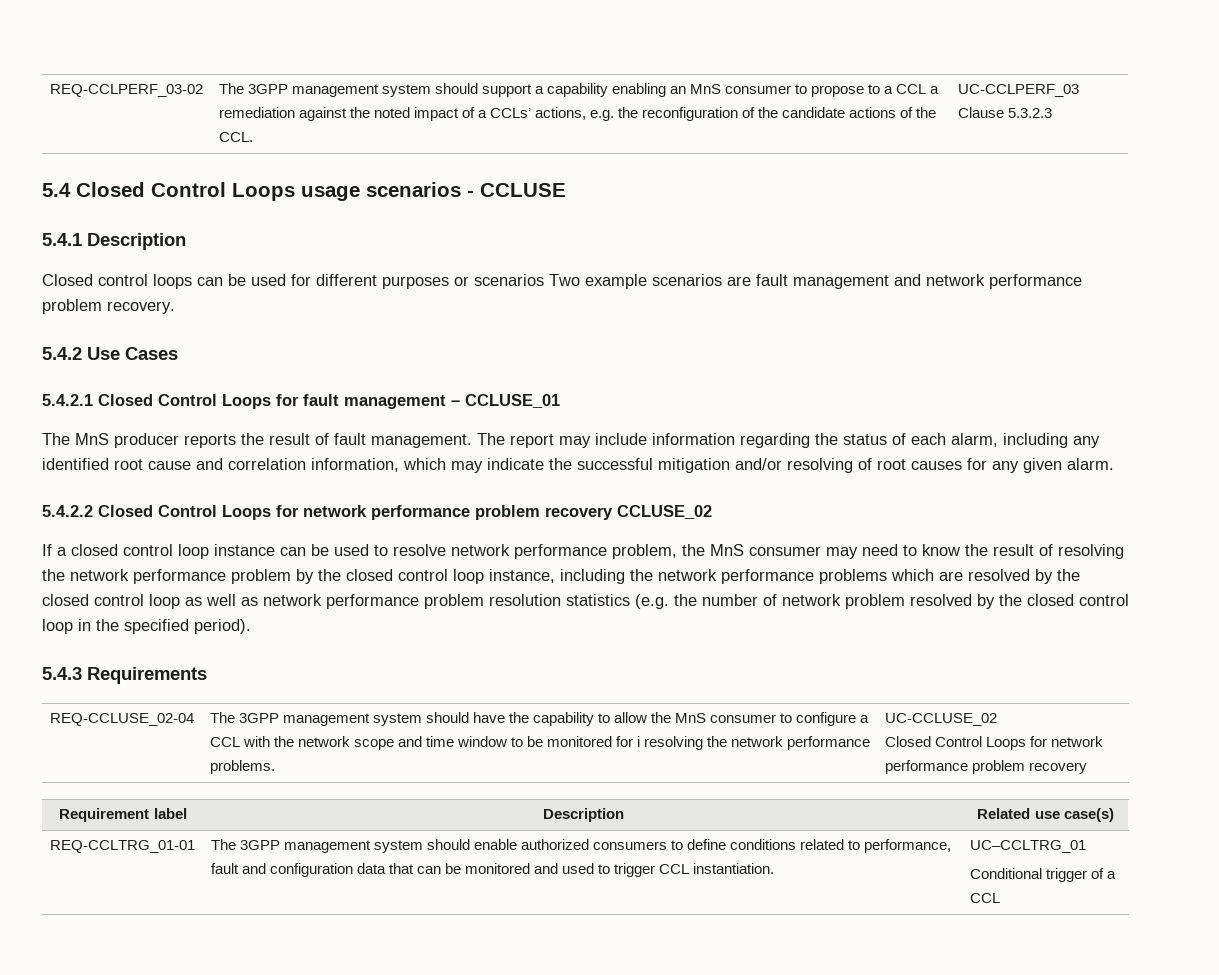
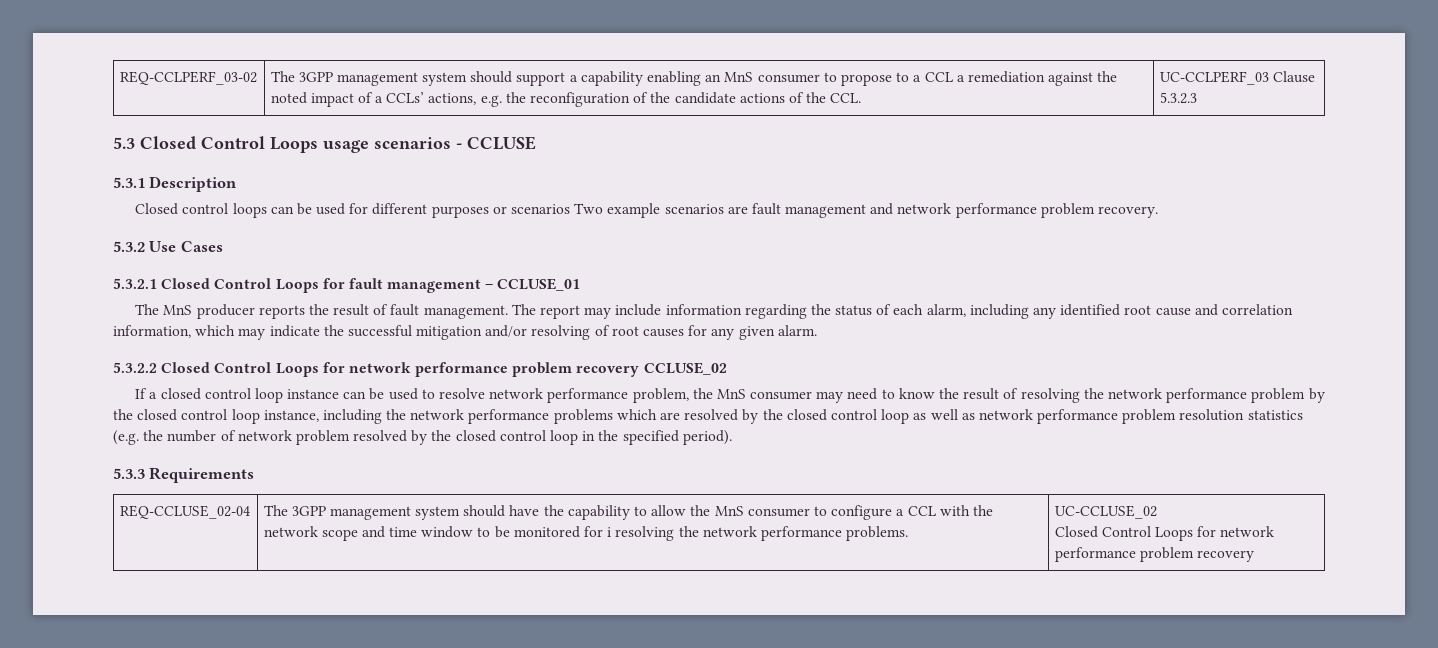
- 5.4 Closed Control Loops usage scenarios - CCLUSE
+ 5.3 Closed Control Loops usage scenarios - CCLUSE
- 5.4.1 Description
+ 5.3.1 Description
- 5.4.2 Use Cases
+ 5.3.2 Use Cases
- 5.4.2.1 Closed Control Loops for fault management – CCLUSE_01
+ 5.3.2.1 Closed Control Loops for fault management – CCLUSE_01
- 5.4.2.2 Closed Control Loops for network performance problem recovery CCLUSE_02
+ 5.3.2.2 Closed Control Loops for network performance problem recovery CCLUSE_02
- 5.4.3 Requirements
+ 5.3.3 Requirements
- Requirement label | Description | Related use case(s)
- REQ-CCLTRG_01-01 | The 3GPP management system should enable authorized consumers to define conditions related to performance, fault and configuration data that can be monitored and used to trigger CCL instantiation. | UC–CCLTRG_01
- Conditional trigger of a CCL

